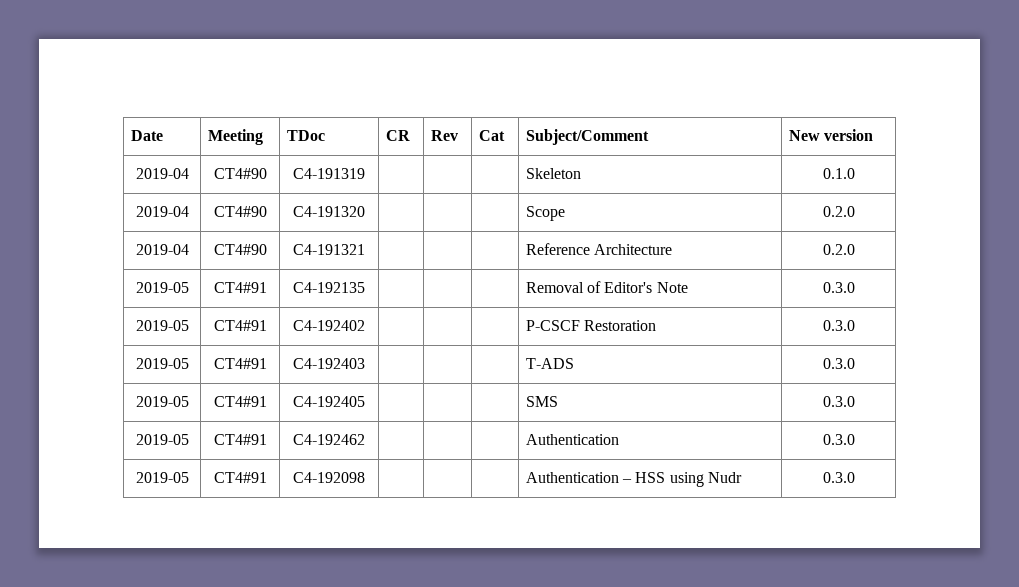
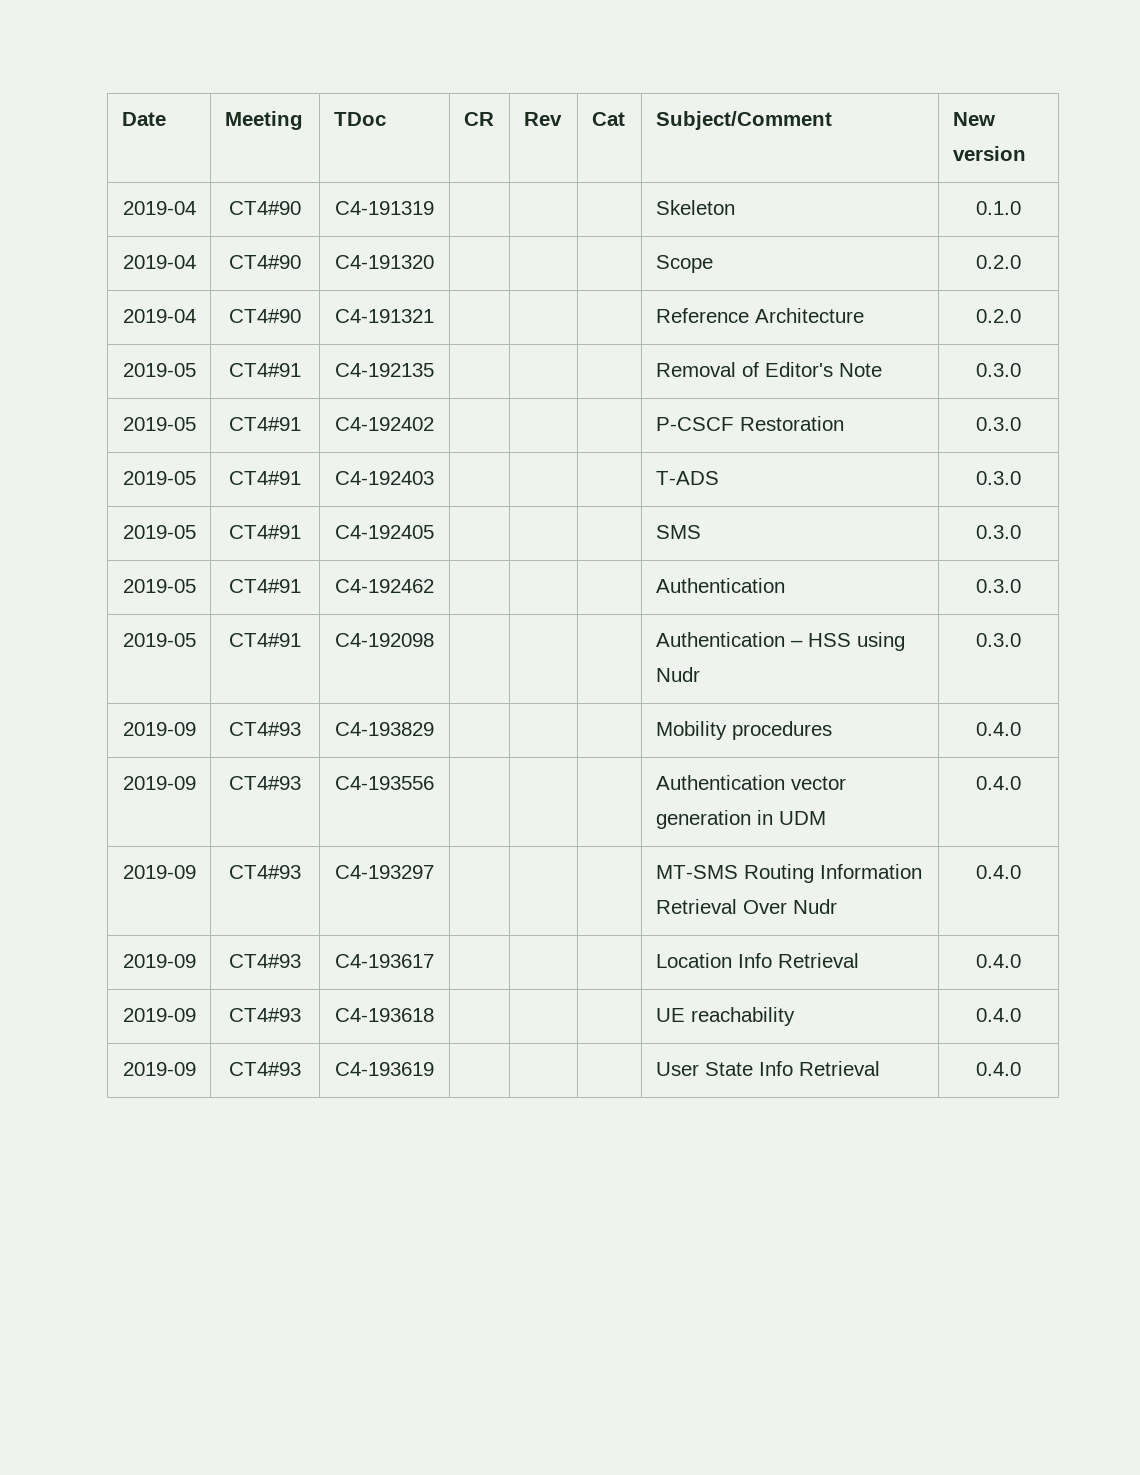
+ 2019-09 | CT4#93 | C4-193829 | | | | Mobility procedures | 0.4.0
+ 2019-09 | CT4#93 | C4-193556 | | | | Authentication vector generation in UDM | 0.4.0
+ 2019-09 | CT4#93 | C4-193297 | | | | MT-SMS Routing Information Retrieval Over Nudr | 0.4.0
+ 2019-09 | CT4#93 | C4-193617 | | | | Location Info Retrieval | 0.4.0
+ 2019-09 | CT4#93 | C4-193618 | | | | UE reachability | 0.4.0
+ 2019-09 | CT4#93 | C4-193619 | | | | User State Info Retrieval | 0.4.0

